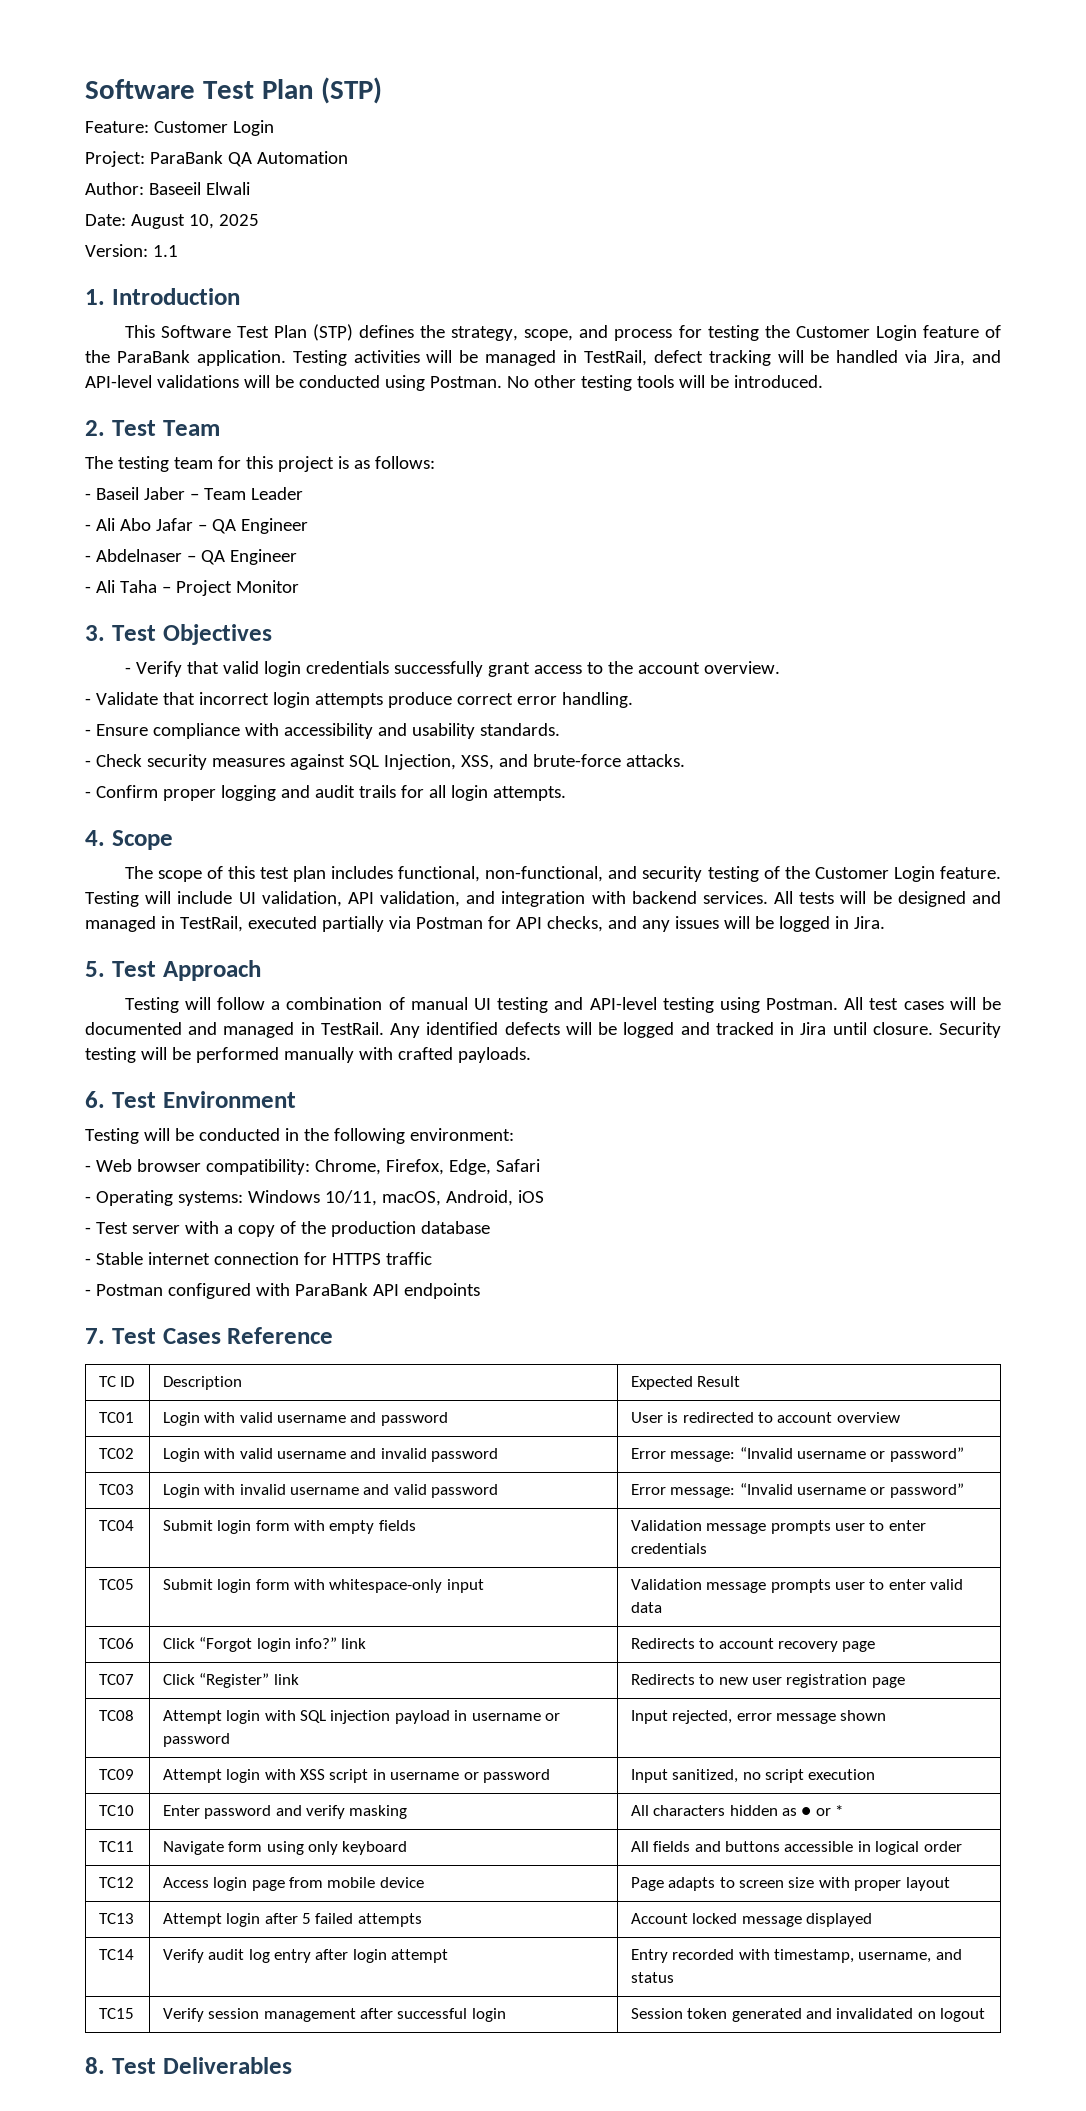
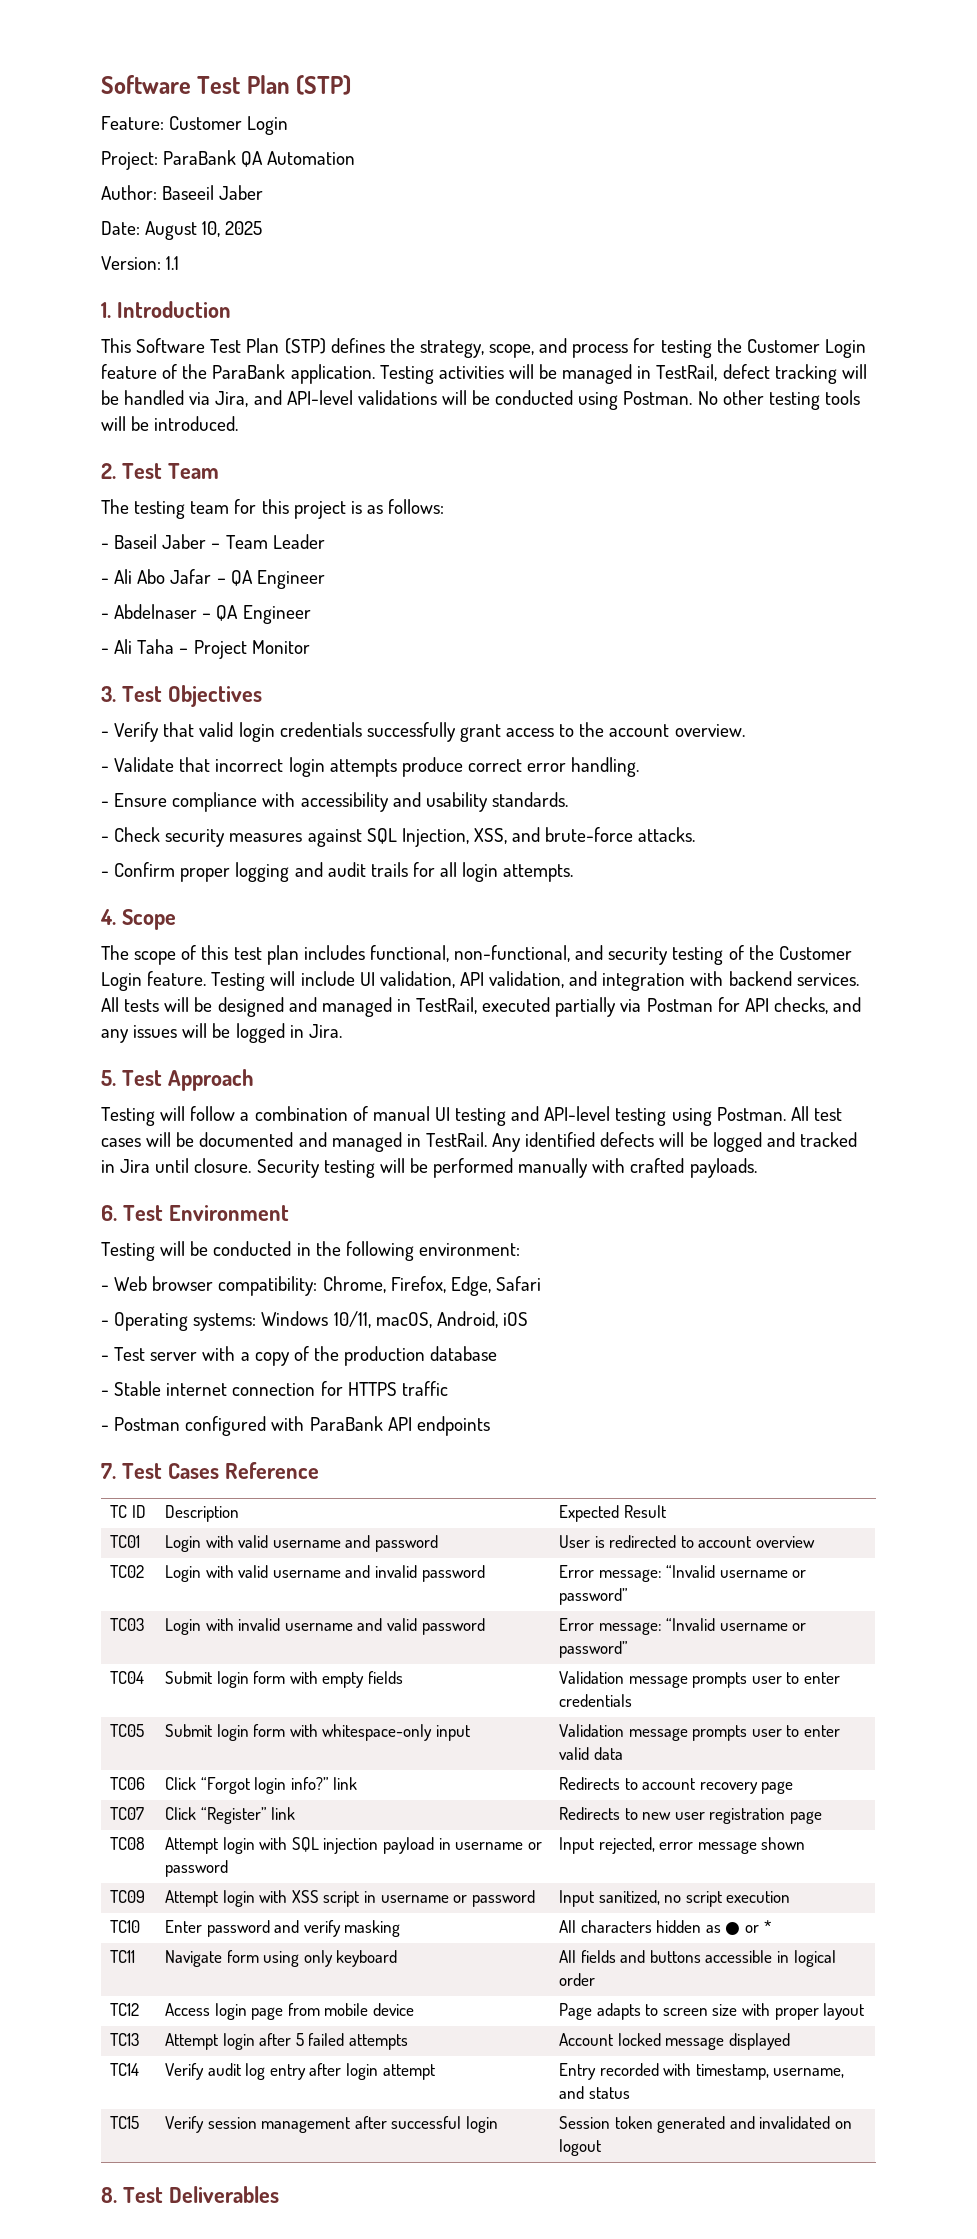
- Author: Baseeil Elwali
+ Author: Baseeil Jaber

